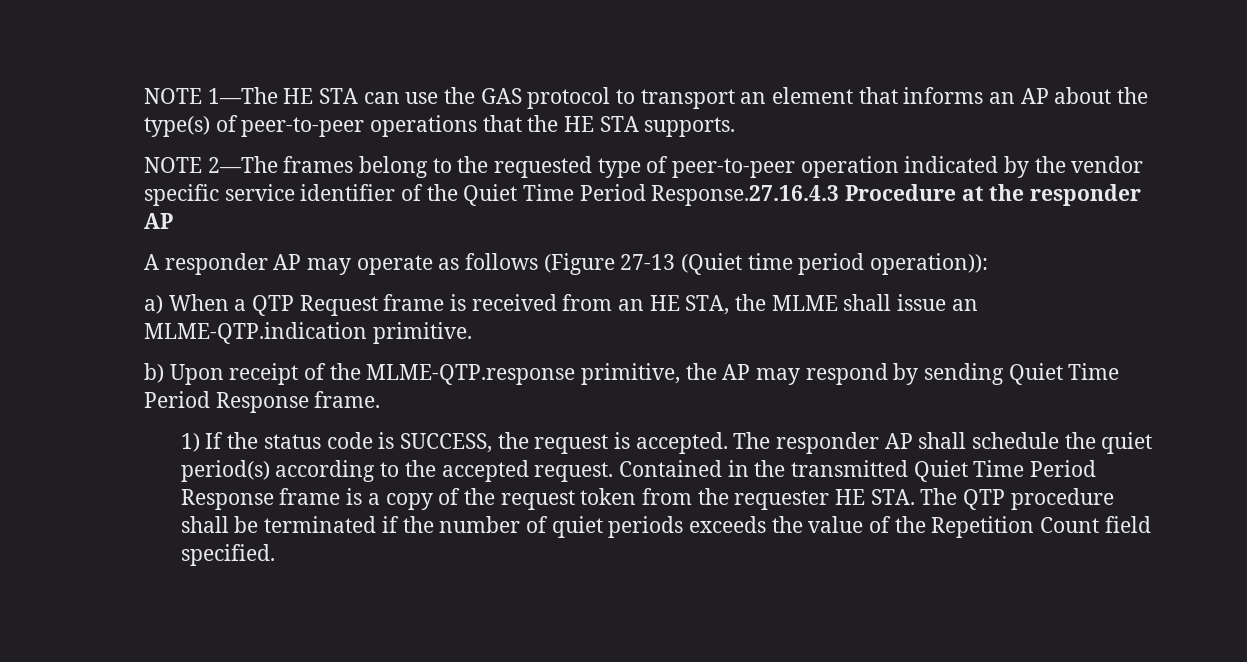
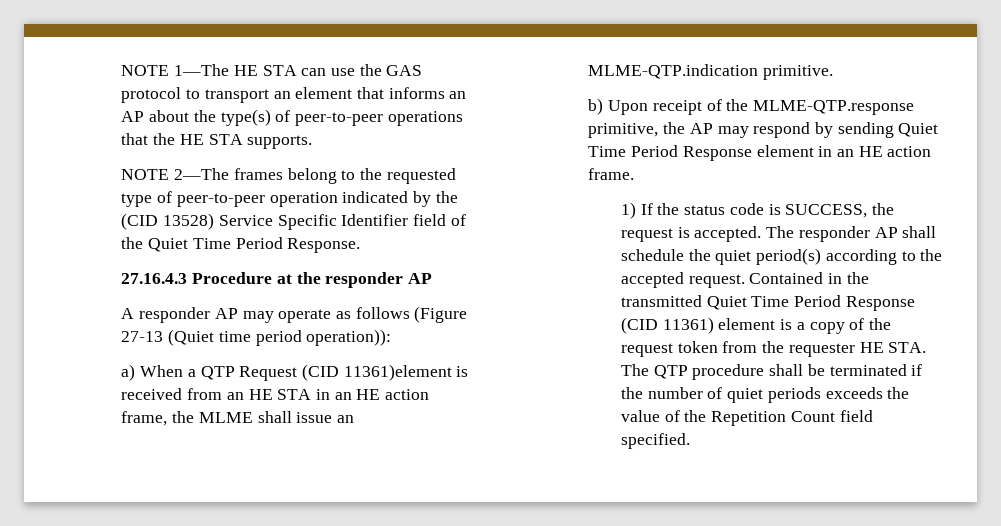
- NOTE 2—The frames belong to the requested type of peer-to-peer operation indicated by the vendor specific service identifier of the Quiet Time Period Response.27.16.4.3 Procedure at the responder AP
+ NOTE 2—The frames belong to the requested type of peer-to-peer operation indicated by the (CID 13528) Service Specific Identifier field of the Quiet Time Period Response.
+ 27.16.4.3 Procedure at the responder AP
- a) When a QTP Request frame is received from an HE STA, the MLME shall issue an MLME-QTP.indication primitive.
+ a) When a QTP Request (CID 11361)element is received from an HE STA in an HE action frame, the MLME shall issue an MLME-QTP.indication primitive.
- b) Upon receipt of the MLME-QTP.response primitive, the AP may respond by sending Quiet Time Period Response frame.
+ b) Upon receipt of the MLME-QTP.response primitive, the AP may respond by sending Quiet Time Period Response element in an HE action frame.
- Contained in the transmitted Quiet Time Period Response frame is a copy of the request token from the requester HE STA. The QTP procedure shall be terminated if the number of quiet periods exceeds the value of the Repetition Count field specified.
+ Contained in the transmitted Quiet Time Period Response (CID 11361) element is a copy of the request token from the requester HE STA. The QTP procedure shall be terminated if the number of quiet periods exceeds the value of the Repetition Count field specified.

